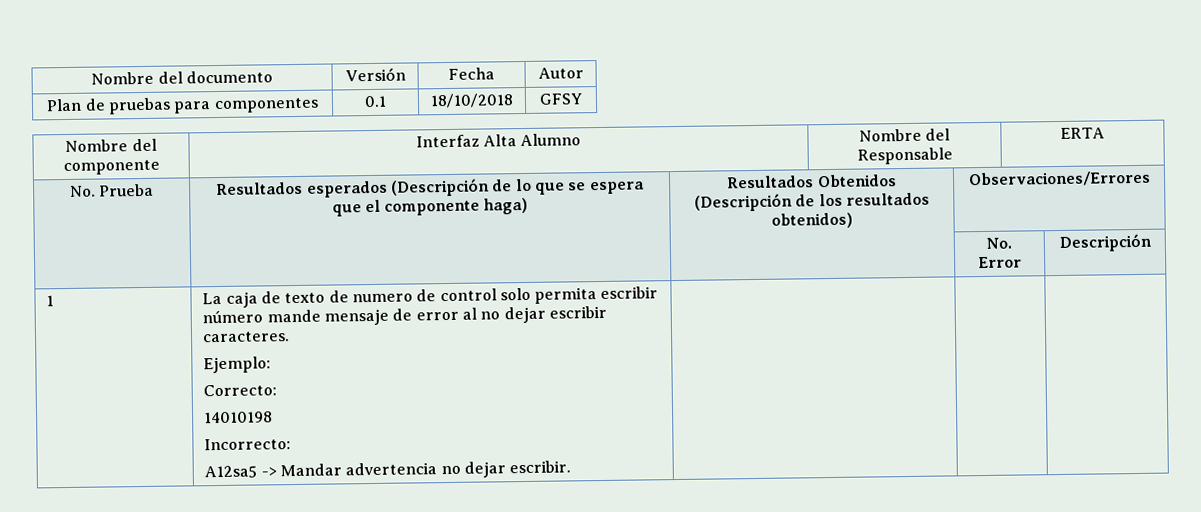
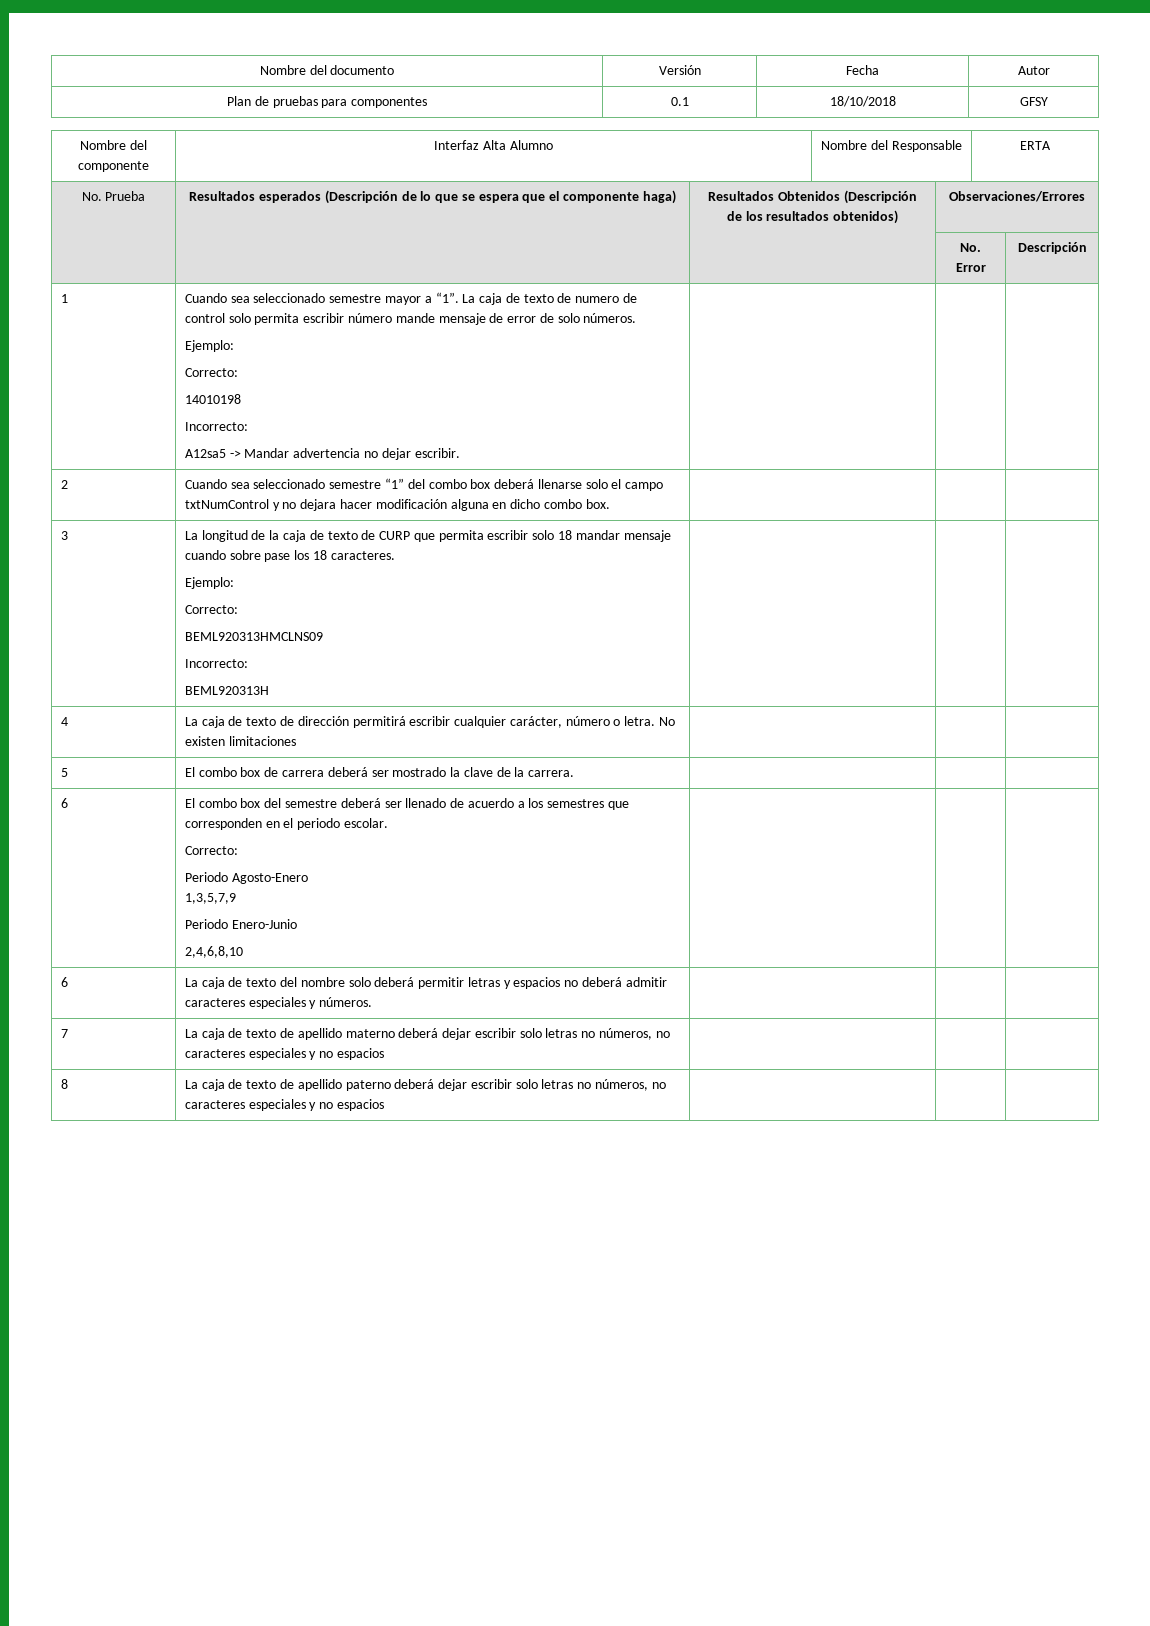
- 1 | La caja de texto de numero de control solo permita escribir número mande mensaje de error al no dejar escribir caracteres.
+ 1 | Cuando sea seleccionado semestre mayor a “1”. La caja de texto de numero de control solo permita escribir número mande mensaje de error de solo números.
+ 2 | Cuando sea seleccionado semestre “1” del combo box deberá llenarse solo el campo txtNumControl y no dejara hacer modificación alguna en dicho combo box. | | |
+ 3 | La longitud de la caja de texto de CURP que permita escribir solo 18 mandar mensaje cuando sobre pase los 18 caracteres.
+ Ejemplo:
+ Correcto:
+ BEML920313HMCLNS09
+ Incorrecto:
+ BEML920313H | | |
+ 4 | La caja de texto de dirección permitirá escribir cualquier carácter, número o letra. No existen limitaciones | | |
+ 5 | El combo box de carrera deberá ser mostrado la clave de la carrera. | | |
+ 6 | El combo box del semestre deberá ser llenado de acuerdo a los semestres que corresponden en el periodo escolar.
+ Correcto:
+ Periodo Agosto-Enero
+ 1,3,5,7,9
+ Periodo Enero-Junio
+ 2,4,6,8,10 | | |
+ 6 | La caja de texto del nombre solo deberá permitir letras y espacios no deberá admitir caracteres especiales y números. | | |
+ 7 | La caja de texto de apellido materno deberá dejar escribir solo letras no números, no caracteres especiales y no espacios | | |
+ 8 | La caja de texto de apellido paterno deberá dejar escribir solo letras no números, no caracteres especiales y no espacios | | |

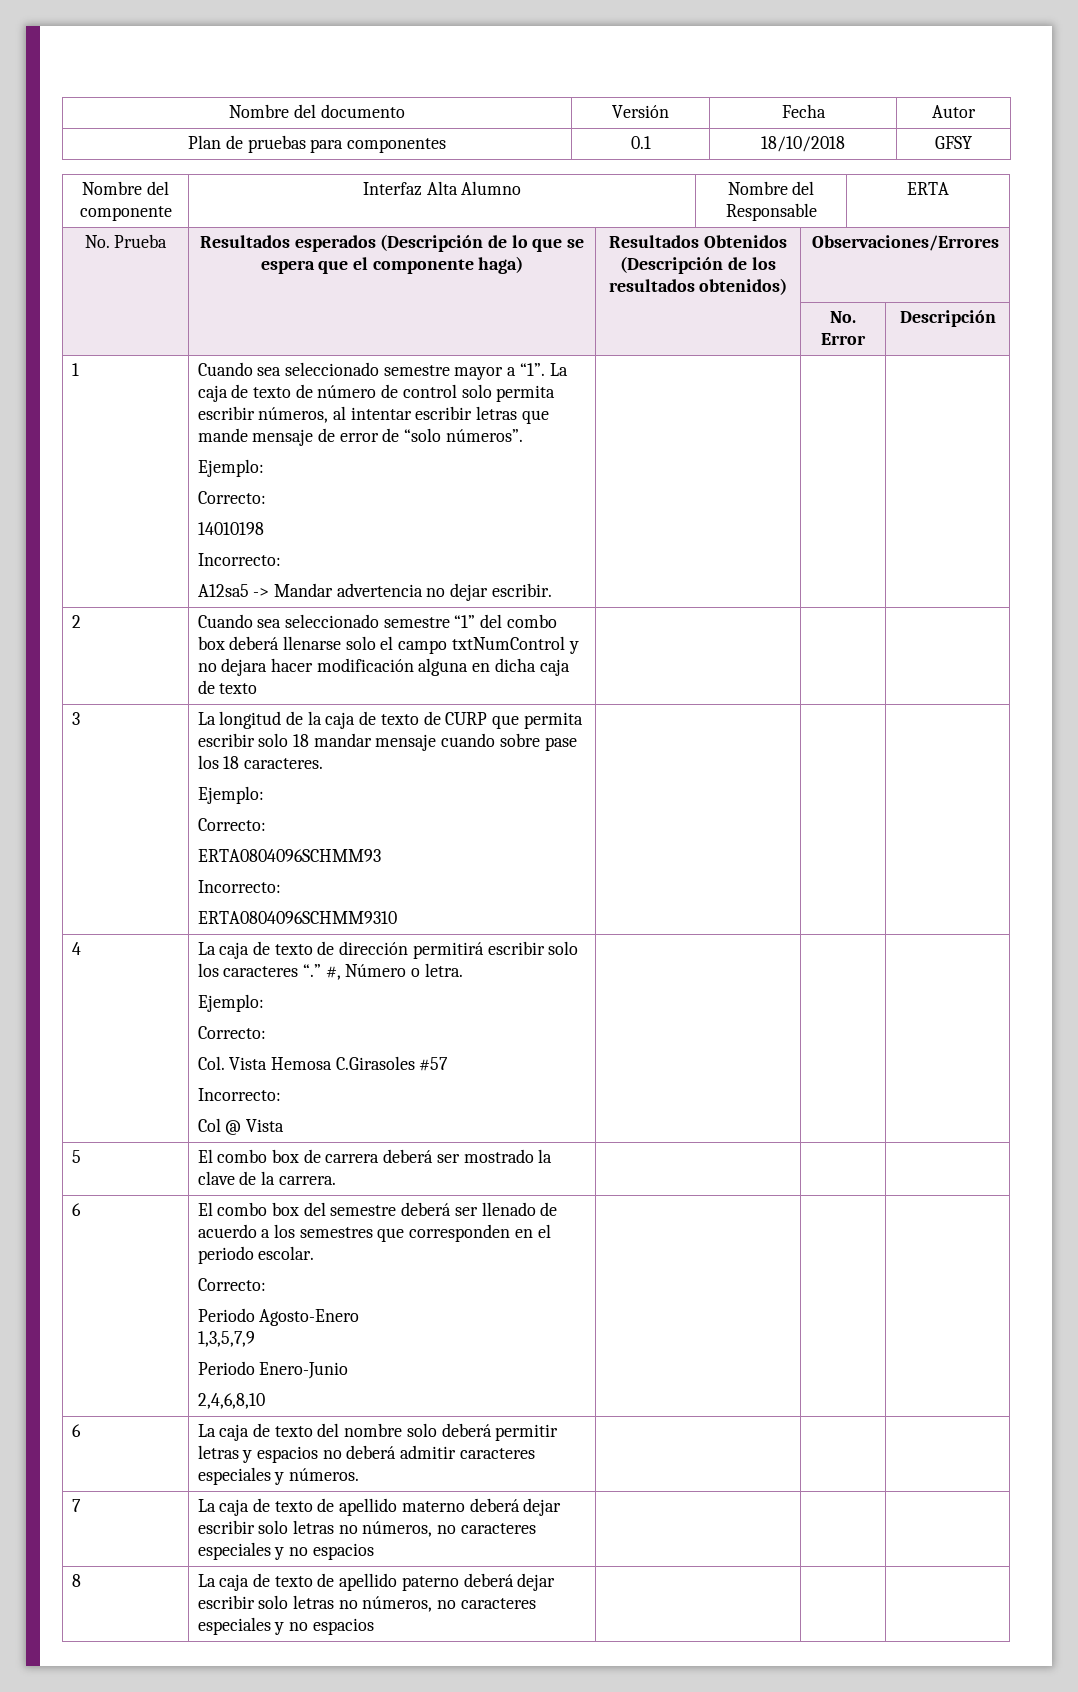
- La caja de texto de numero de control solo permita escribir número mande mensaje de error de solo números.
+ La caja de texto de número de control solo permita escribir números, al intentar escribir letras que mande mensaje de error de “solo números”.
- 2 | Cuando sea seleccionado semestre “1” del combo box deberá llenarse solo el campo txtNumControl y no dejara hacer modificación alguna en dicho combo box. | | |
+ 2 | Cuando sea seleccionado semestre “1” del combo box deberá llenarse solo el campo txtNumControl y no dejara hacer modificación alguna en dicha caja de texto | | |
  3 | La longitud de la caja de texto de CURP que permita escribir solo 18 mandar mensaje cuando sobre pase los 18 caracteres.
  Ejemplo:
  Correcto:
- BEML920313HMCLNS09
+ ERTA0804096SCHMM93
  Incorrecto:
- BEML920313H | | |
+ ERTA0804096SCHMM9310 | | |
- 4 | La caja de texto de dirección permitirá escribir cualquier carácter, número o letra. No existen limitaciones | | |
+ 4 | La caja de texto de dirección permitirá escribir solo los caracteres “.” #, Número o letra.
+ Ejemplo:
+ Correcto:
+ Col. Vista Hemosa C.Girasoles #57
+ Incorrecto:
+ Col @ Vista | | |

